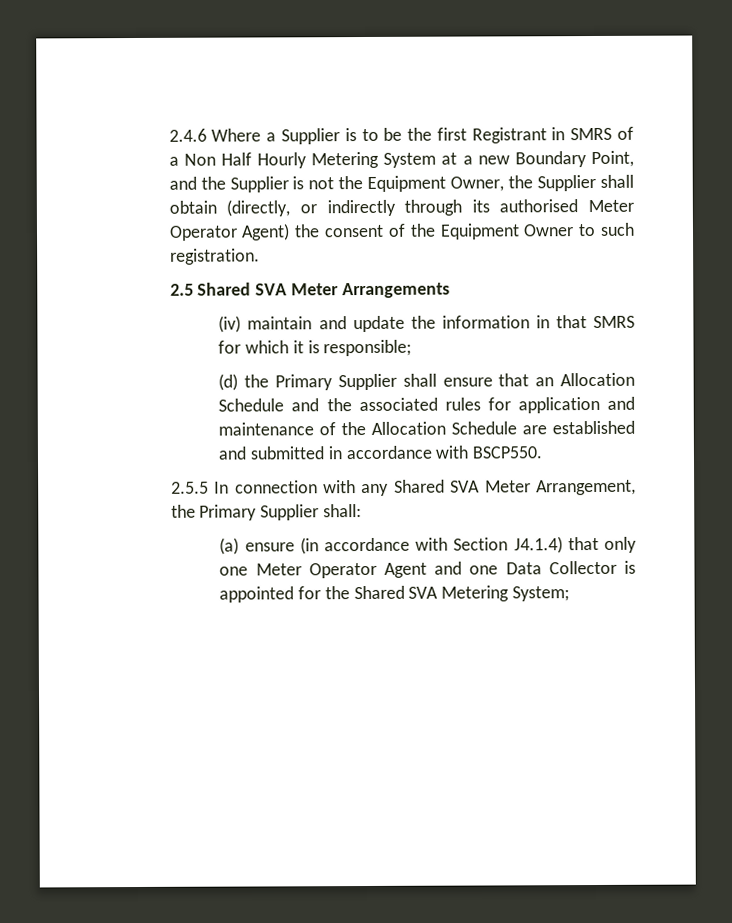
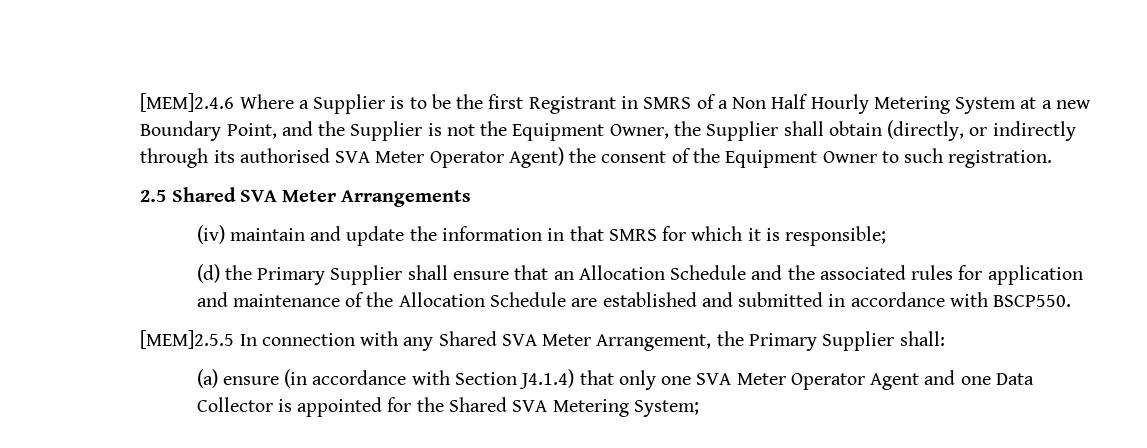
- 2.4.6 Where a Supplier is to be the first Registrant in SMRS of a Non Half Hourly Metering System at a new Boundary Point, and the Supplier is not the Equipment Owner, the Supplier shall obtain (directly, or indirectly through its authorised Meter Operator Agent) the consent of the Equipment Owner to such registration.
+ [MEM]2.4.6 Where a Supplier is to be the first Registrant in SMRS of a Non Half Hourly Metering System at a new Boundary Point, and the Supplier is not the Equipment Owner, the Supplier shall obtain (directly, or indirectly through its authorised SVA Meter Operator Agent) the consent of the Equipment Owner to such registration.
- 2.5.5 In connection with any Shared SVA Meter Arrangement, the Primary Supplier shall:
+ [MEM]2.5.5 In connection with any Shared SVA Meter Arrangement, the Primary Supplier shall:
- (a) ensure (in accordance with Section J4.1.4) that only one Meter Operator Agent and one Data Collector is appointed for the Shared SVA Metering System;
+ (a) ensure (in accordance with Section J4.1.4) that only one SVA Meter Operator Agent and one Data Collector is appointed for the Shared SVA Metering System;

